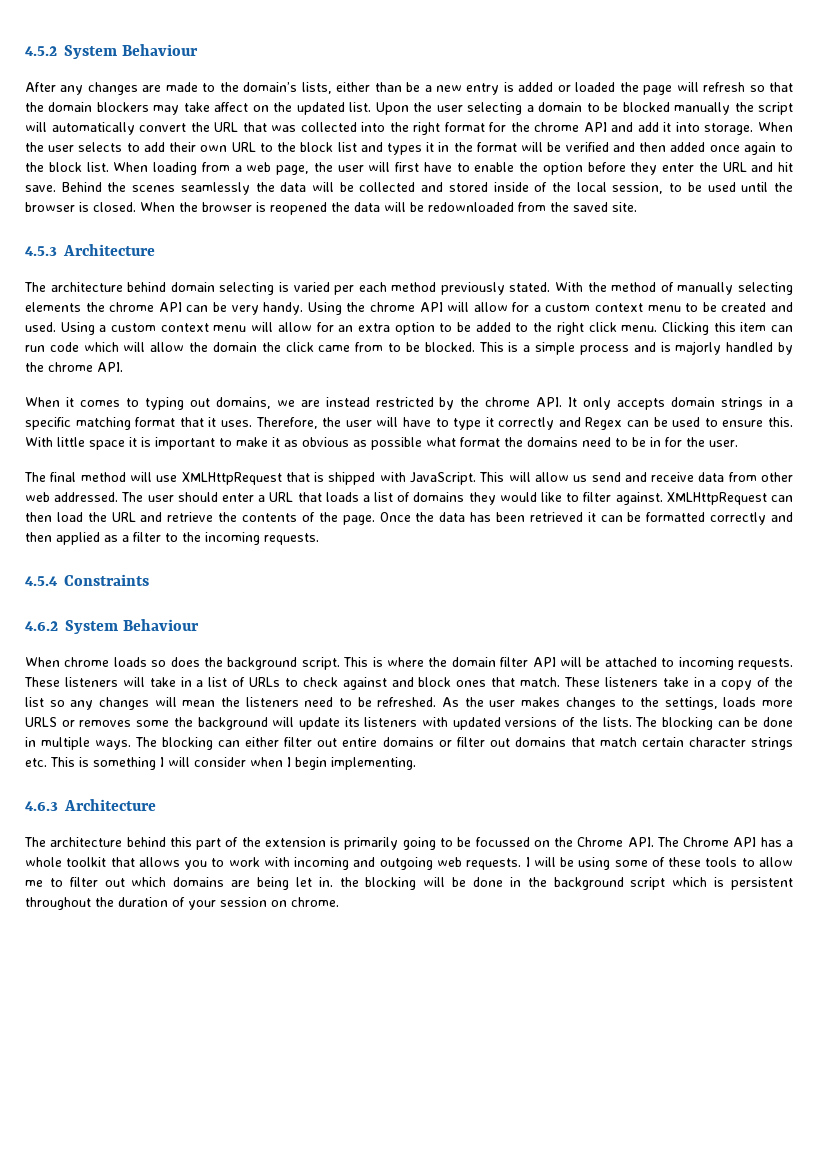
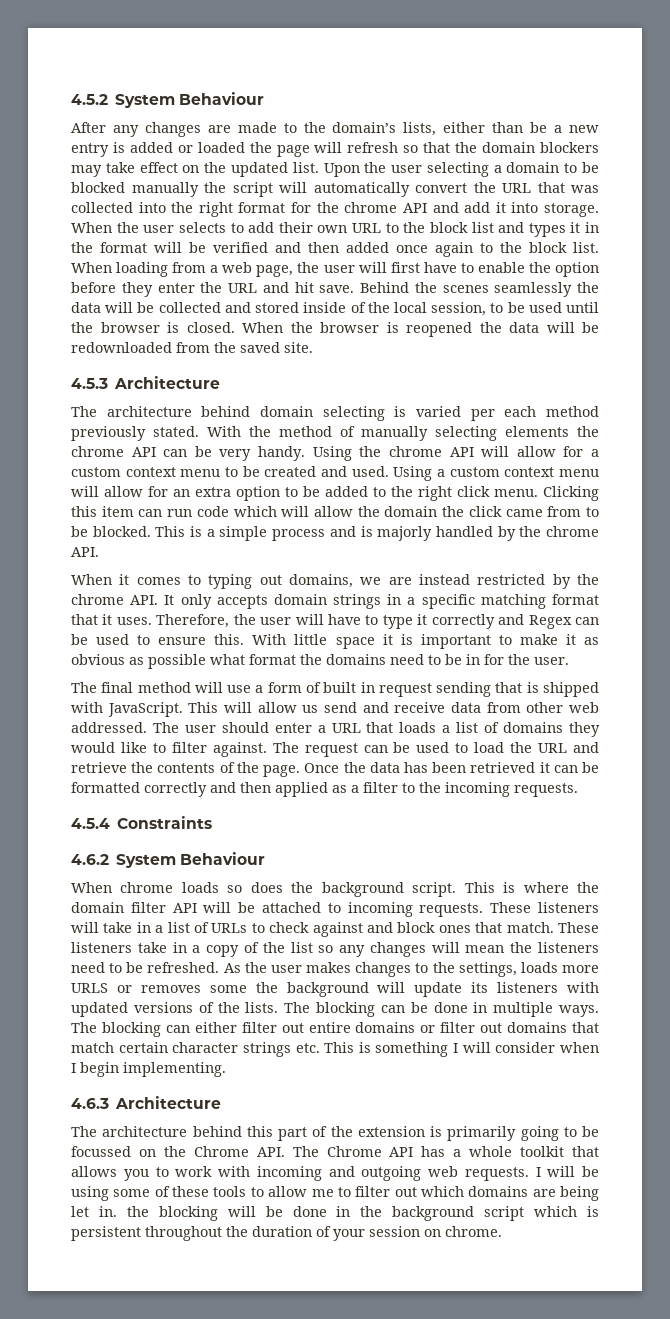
- After any changes are made to the domain’s lists, either than be a new entry is added or loaded the page will refresh so that the domain blockers may take affect on the updated list.
+ After any changes are made to the domain’s lists, either than be a new entry is added or loaded the page will refresh so that the domain blockers may take effect on the updated list.
- The final method will use XMLHttpRequest that is shipped with JavaScript.
+ The final method will use a form of built in request sending that is shipped with JavaScript.
- XMLHttpRequest can then load the URL and retrieve the contents of the page.
+ The request can be used to load the URL and retrieve the contents of the page.

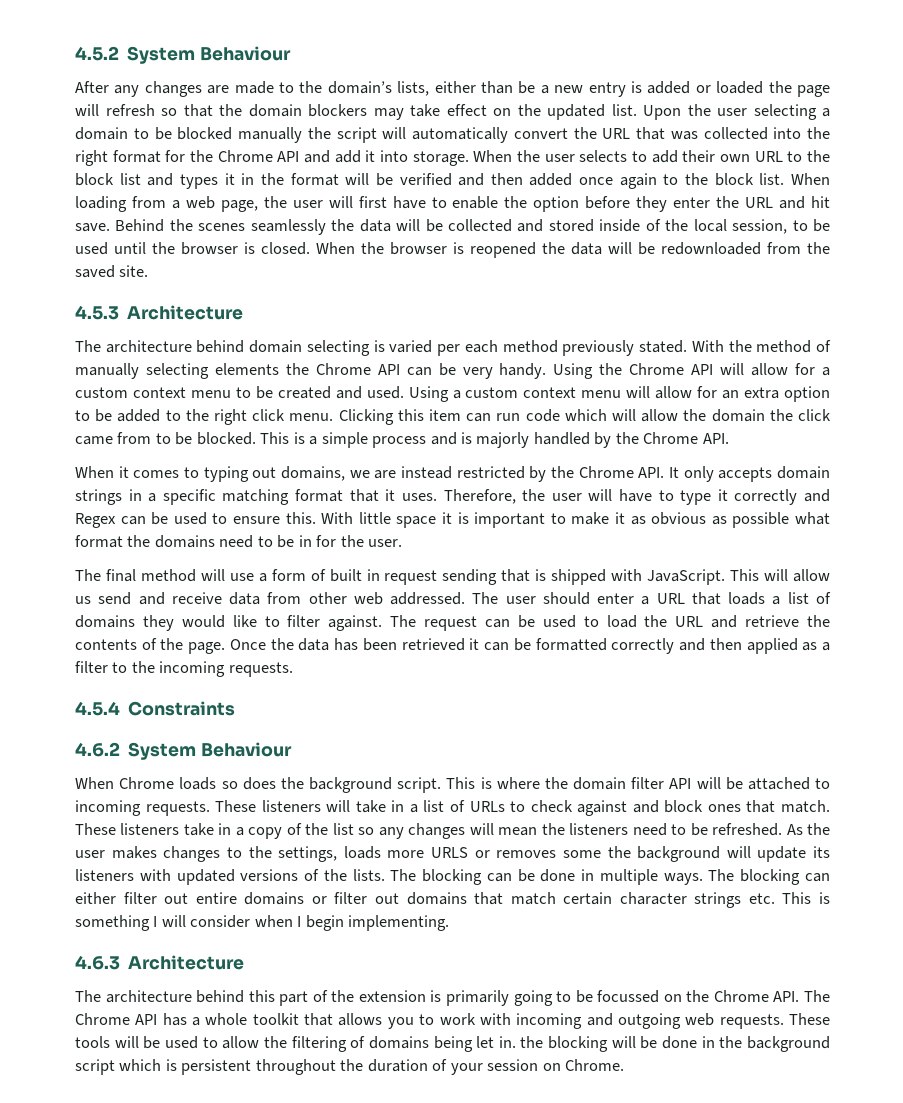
- Upon the user selecting a domain to be blocked manually the script will automatically convert the URL that was collected into the right format for the chrome API and add it into storage.
+ Upon the user selecting a domain to be blocked manually the script will automatically convert the URL that was collected into the right format for the Chrome API and add it into storage.
- With the method of manually selecting elements the chrome API can be very handy.
+ With the method of manually selecting elements the Chrome API can be very handy.
- Using the chrome API will allow for a custom context menu to be created and used.
+ Using the Chrome API will allow for a custom context menu to be created and used.
- This is a simple process and is majorly handled by the chrome API.
+ This is a simple process and is majorly handled by the Chrome API.
- When it comes to typing out domains, we are instead restricted by the chrome API. It only accepts domain strings in a specific matching format that it uses.
+ When it comes to typing out domains, we are instead restricted by the Chrome API. It only accepts domain strings in a specific matching format that it uses.
- When chrome loads so does the background script.
+ When Chrome loads so does the background script.
- I will be using some of these tools to allow me to filter out which domains are being let in. the blocking will be done in the background script which is persistent throughout the duration of your session on chrome.
+ These tools will be used to allow the filtering of domains being let in. the blocking will be done in the background script which is persistent throughout the duration of your session on Chrome.

